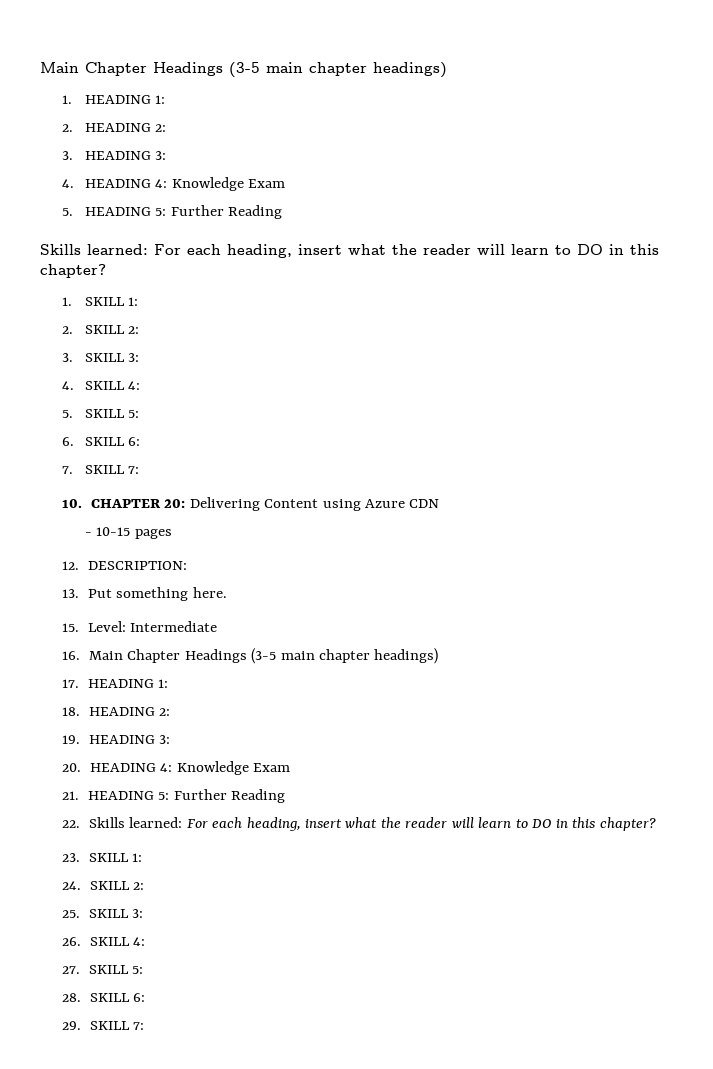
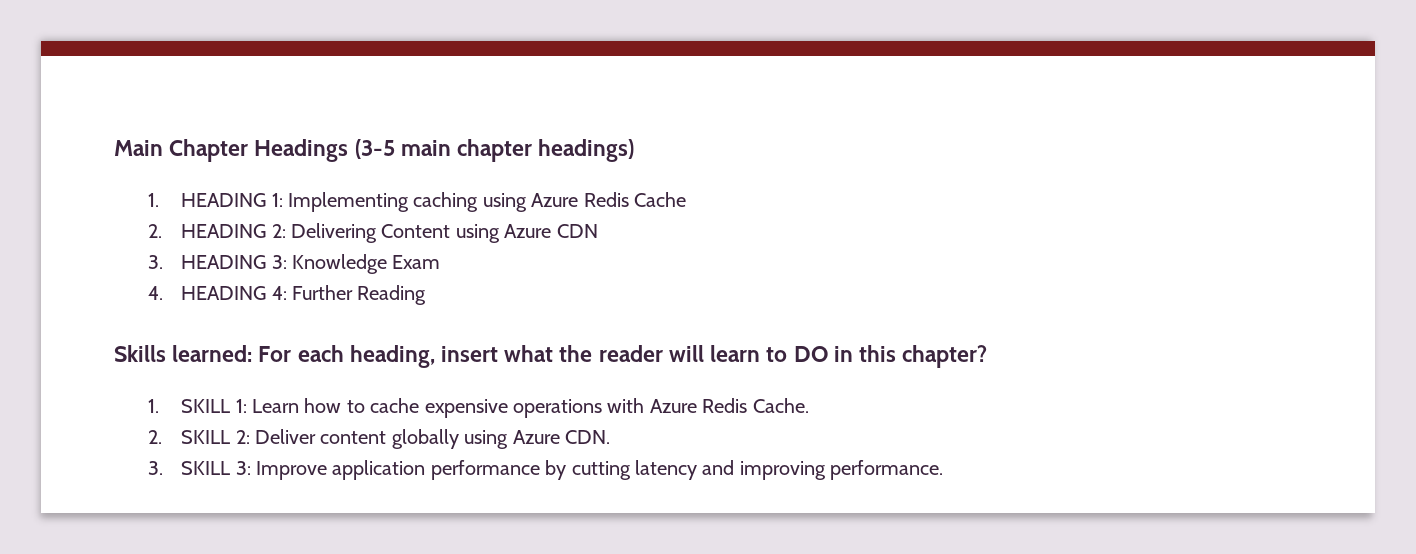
- 1. HEADING 1:
- 2. HEADING 2:
+ 1. HEADING 1: Implementing caching using Azure Redis Cache
+ 2. HEADING 2: Delivering Content using Azure CDN
- 3. HEADING 3:
- 4. HEADING 4: Knowledge Exam
- 5. HEADING 5: Further Reading
+ 3. HEADING 3: Knowledge Exam
+ 4. HEADING 4: Further Reading
- 1. SKILL 1:
- 2. SKILL 2:
- 3. SKILL 3:
- 4. SKILL 4:
- 5. SKILL 5:
- 6. SKILL 6:
- 7. SKILL 7:
- 10. CHAPTER 20: Delivering Content using Azure CDN
- - 10-15 pages
- 12. DESCRIPTION:
- 13. Put something here.
- 15. Level: Intermediate
- 16. Main Chapter Headings (3-5 main chapter headings)
- 17. HEADING 1:
- 18. HEADING 2:
- 19. HEADING 3:
- 20. HEADING 4: Knowledge Exam
- 21. HEADING 5: Further Reading
- 22. Skills learned: For each heading, insert what the reader will learn to DO in this chapter?
- 23. SKILL 1:
- 24. SKILL 2:
- 25. SKILL 3:
- 26. SKILL 4:
- 27. SKILL 5:
- 28. SKILL 6:
- 29. SKILL 7:
+ 1. SKILL 1: Learn how to cache expensive operations with Azure Redis Cache.
+ 2. SKILL 2: Deliver content globally using Azure CDN.
+ 3. SKILL 3: Improve application performance by cutting latency and improving performance.

